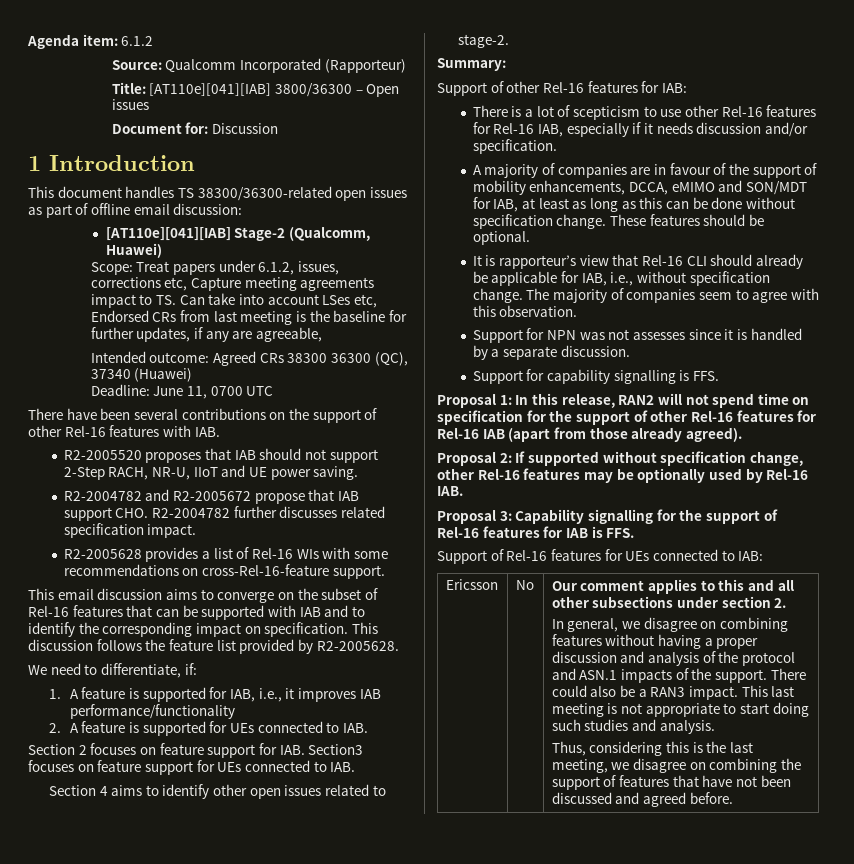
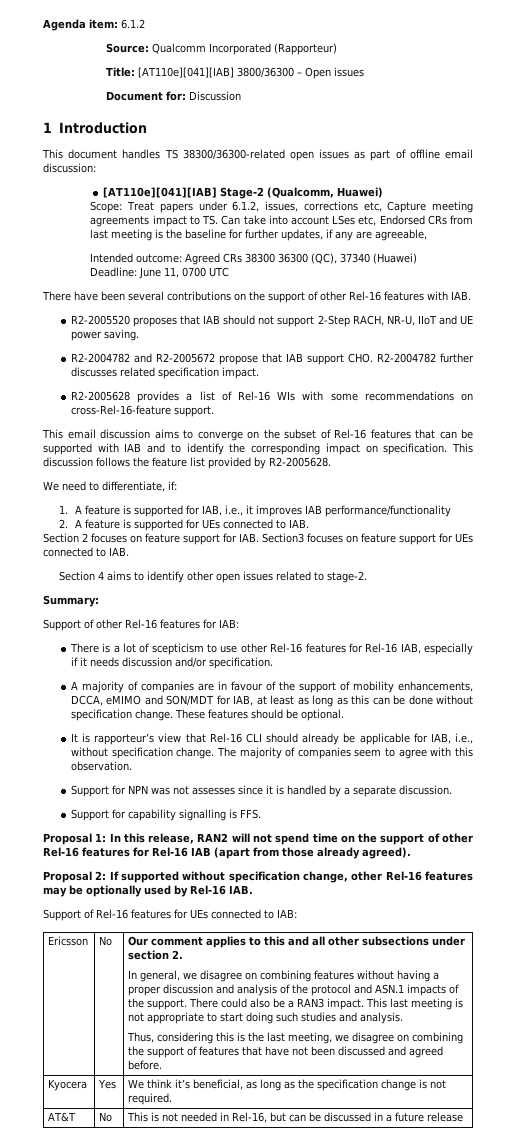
- Proposal 1: In this release, RAN2 will not spend time on specification for the support of other Rel-16 features for Rel-16 IAB (apart from those already agreed).
+ Proposal 1: In this release, RAN2 will not spend time on the support of other Rel-16 features for Rel-16 IAB (apart from those already agreed).
- Proposal 3: Capability signalling for the support of Rel-16 features for IAB is FFS.
+ Kyocera | Yes | We think it’s beneficial, as long as the specification change is not required.
+ AT&T | No | This is not needed in Rel-16, but can be discussed in a future release

